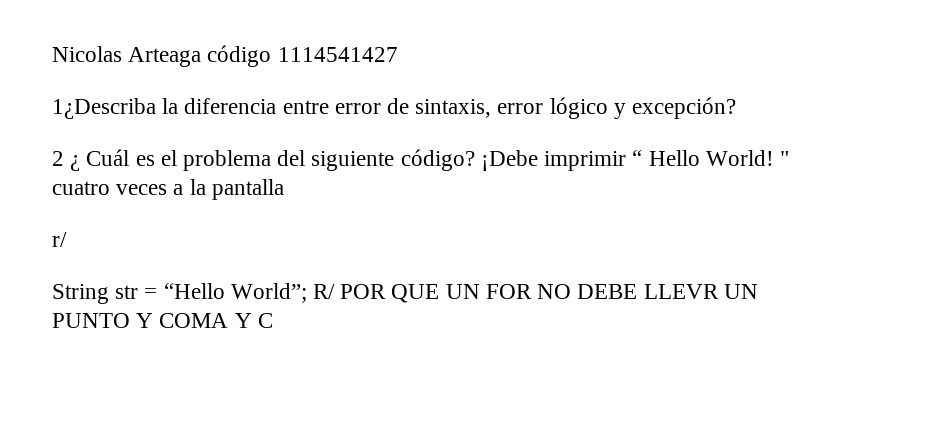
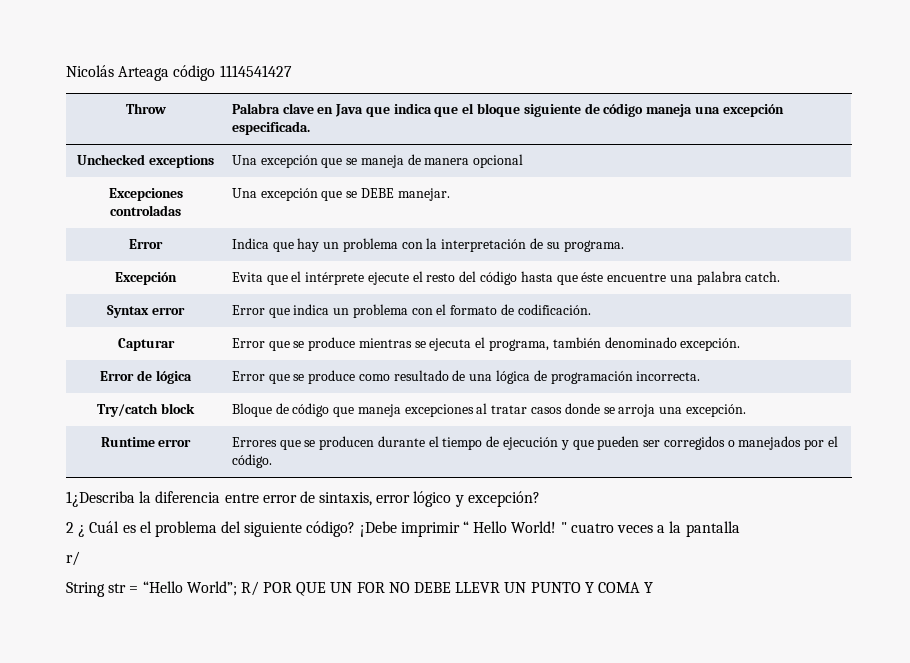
- Nicolas Arteaga código 1114541427
+ Nicolás Arteaga código 1114541427
+ Throw | Palabra clave en Java que indica que el bloque siguiente de código maneja una excepción especificada.
+ Unchecked exceptions | Una excepción que se maneja de manera opcional
+ Excepciones controladas | Una excepción que se DEBE manejar.
+ Error | Indica que hay un problema con la interpretación de su programa.
+ Excepción | Evita que el intérprete ejecute el resto del código hasta que éste encuentre una palabra catch.
+ Syntax error | Error que indica un problema con el formato de codificación.
+ Capturar | Error que se produce mientras se ejecuta el programa, también denominado excepción.
+ Error de lógica | Error que se produce como resultado de una lógica de programación incorrecta.
+ Try/catch block | Bloque de código que maneja excepciones al tratar casos donde se arroja una excepción.
+ Runtime error | Errores que se producen durante el tiempo de ejecución y que pueden ser corregidos o manejados por el código.
- String str = “Hello World”; R/ POR QUE UN FOR NO DEBE LLEVR UN PUNTO Y COMA Y C
+ String str = “Hello World”; R/ POR QUE UN FOR NO DEBE LLEVR UN PUNTO Y COMA Y

